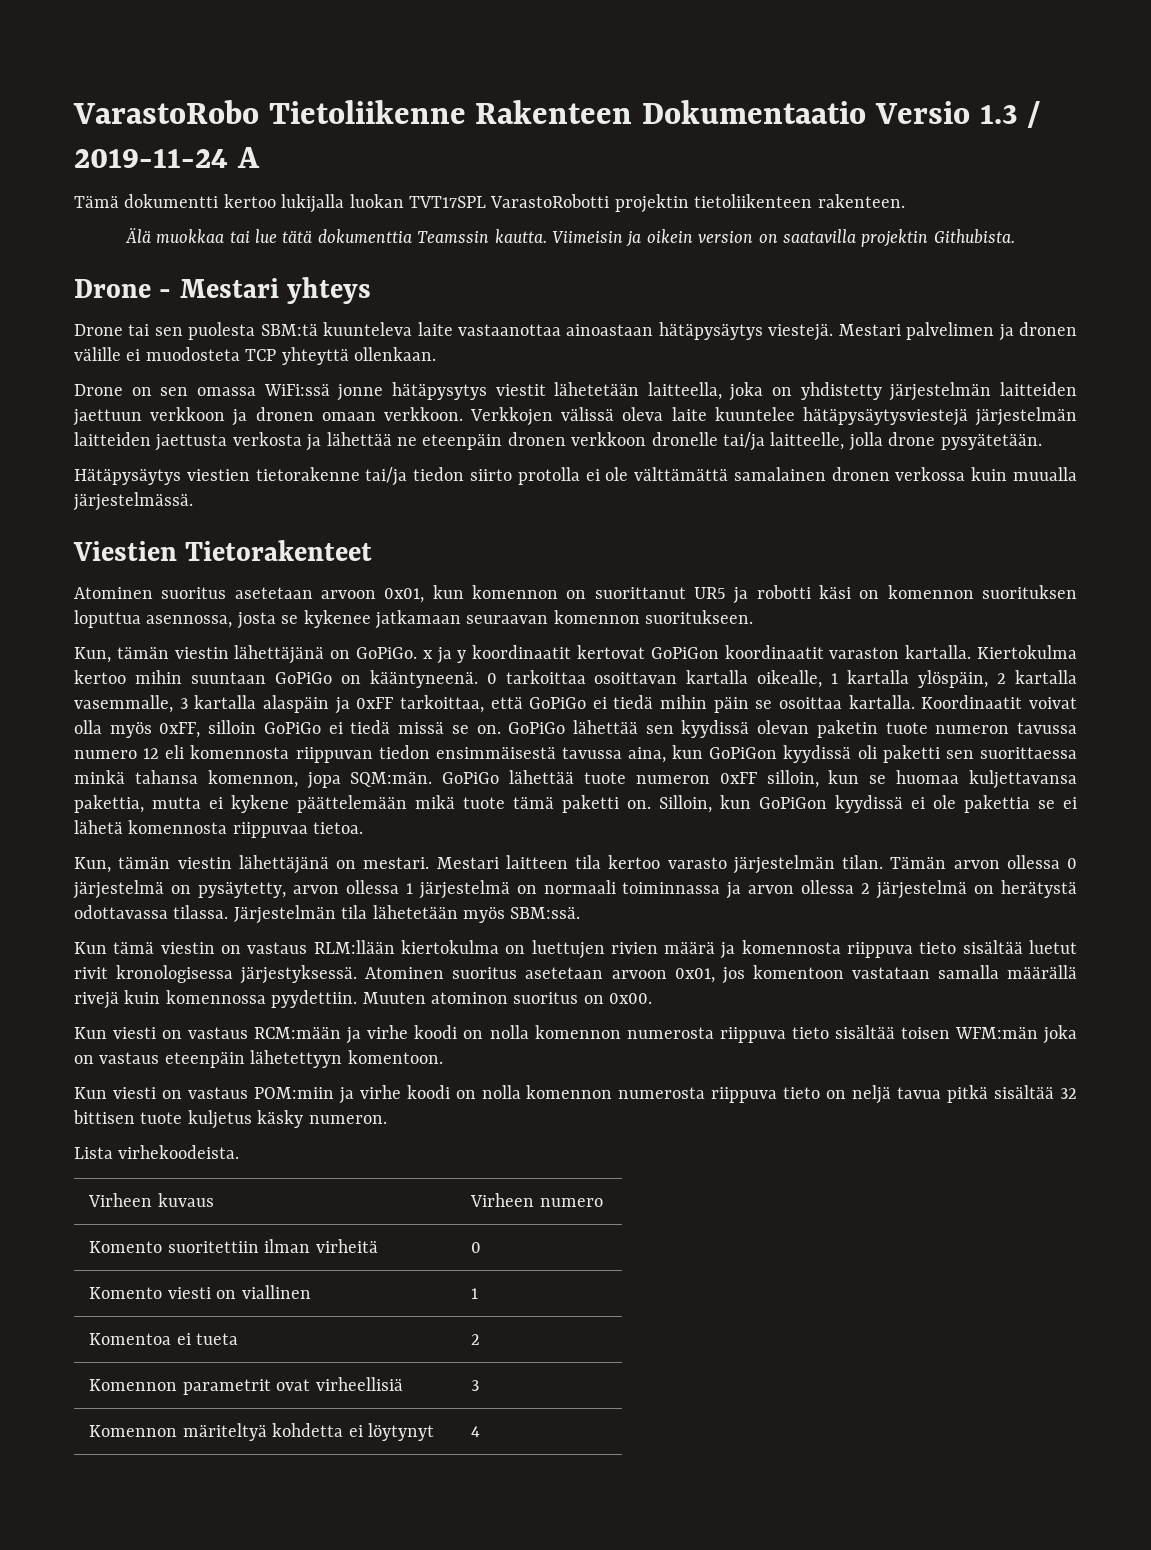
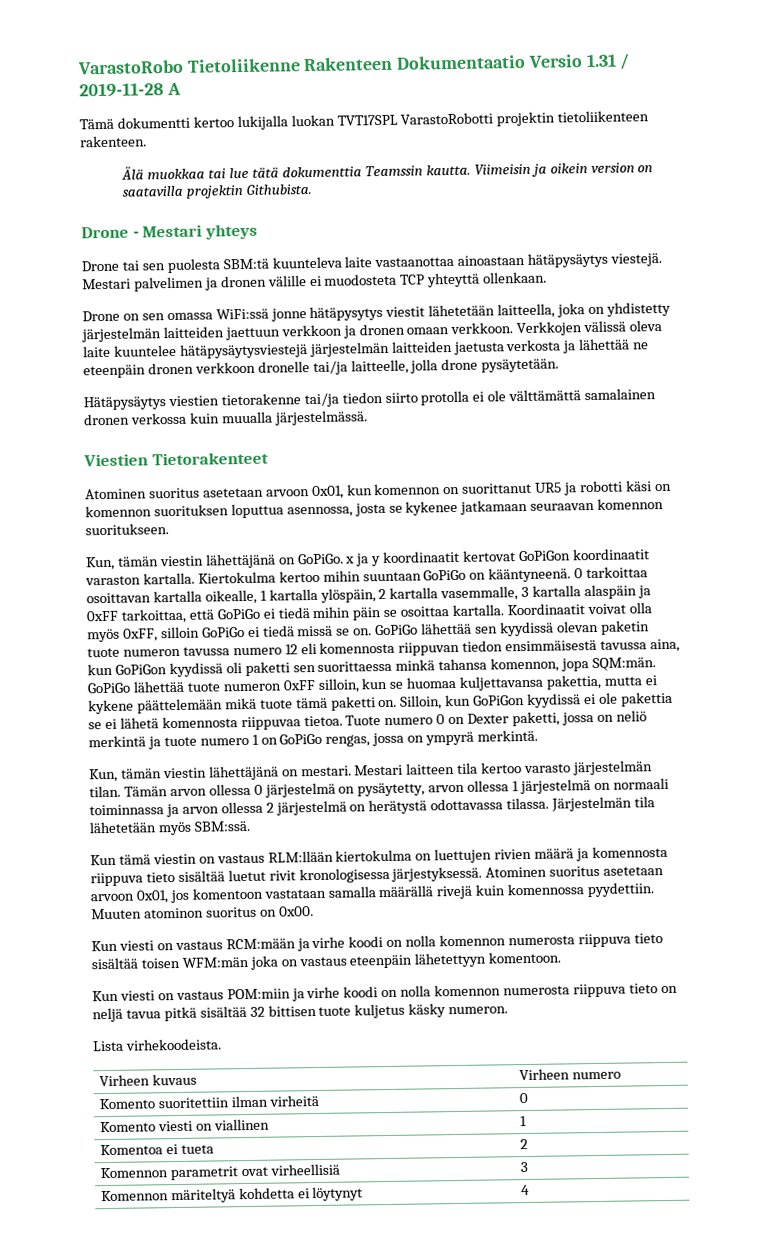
- VarastoRobo Tietoliikenne Rakenteen Dokumentaatio Versio 1.3 / 2019-11-24 A
+ VarastoRobo Tietoliikenne Rakenteen Dokumentaatio Versio 1.31 / 2019-11-28 A
- Verkkojen välissä oleva laite kuuntelee hätäpysäytysviestejä järjestelmän laitteiden jaettusta verkosta ja lähettää ne eteenpäin dronen verkkoon dronelle tai/ja laitteelle, jolla drone pysyätetään.
+ Verkkojen välissä oleva laite kuuntelee hätäpysäytysviestejä järjestelmän laitteiden jaetusta verkosta ja lähettää ne eteenpäin dronen verkkoon dronelle tai/ja laitteelle, jolla drone pysäytetään.
+ Tuote numero 0 on Dexter paketti, jossa on neliö merkintä ja tuote numero 1 on GoPiGo rengas, jossa on ympyrä merkintä.

